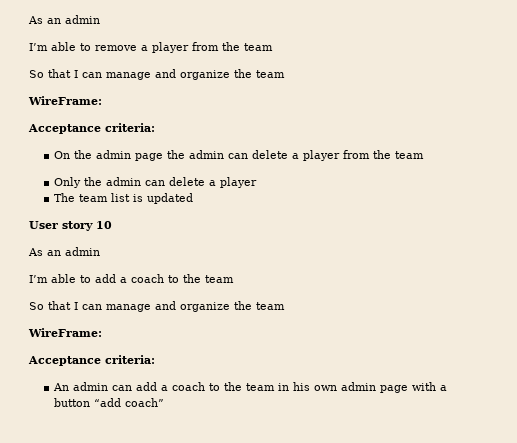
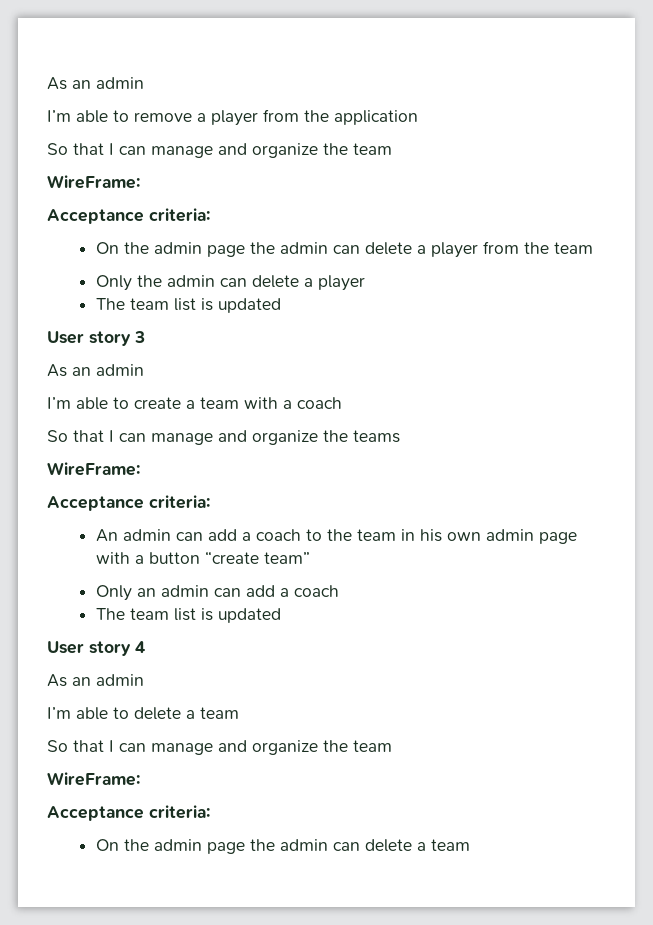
- I’m able to remove a player from the team
+ I’m able to remove a player from the application
- User story 10
+ User story 3
  As an admin
- I’m able to add a coach to the team
- So that I can manage and organize the team
+ I’m able to create a team with a coach
+ So that I can manage and organize the teams
- An admin can add a coach to the team in his own admin page with a button “add coach”
+ An admin can add a coach to the team in his own admin page with a button “create team”
+ Only an admin can add a coach
+ The team list is updated
+ User story 4
+ As an admin
+ I’m able to delete a team
+ So that I can manage and organize the team
+ WireFrame:
+ Acceptance criteria:
+ On the admin page the admin can delete a team

